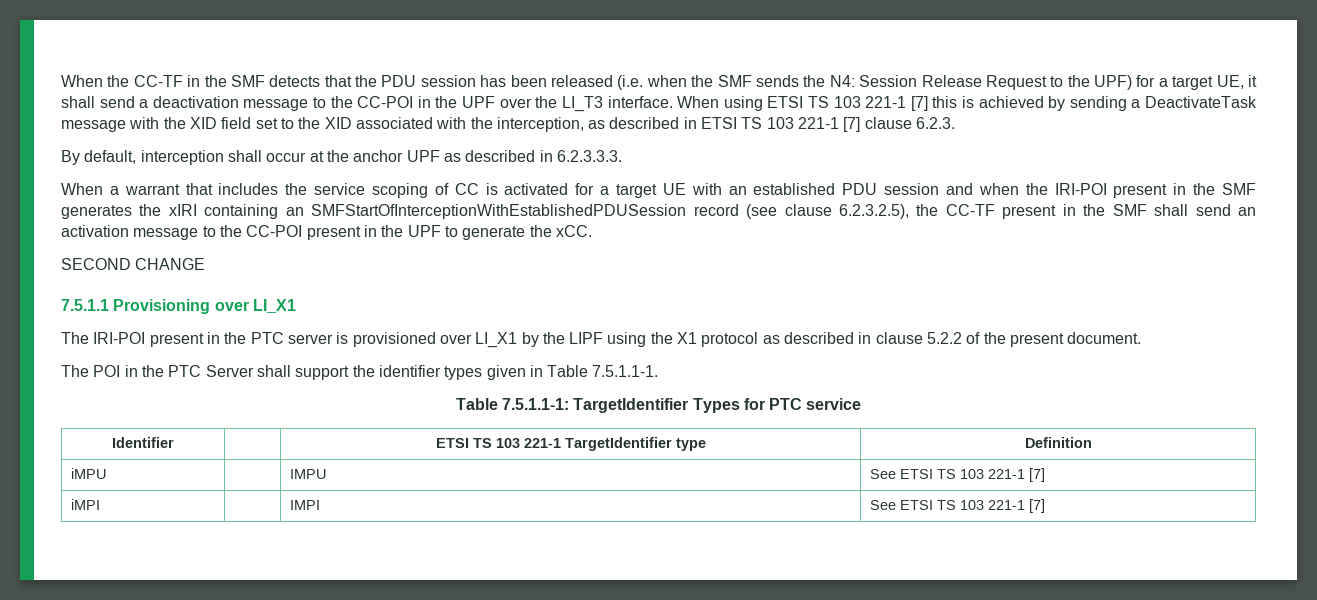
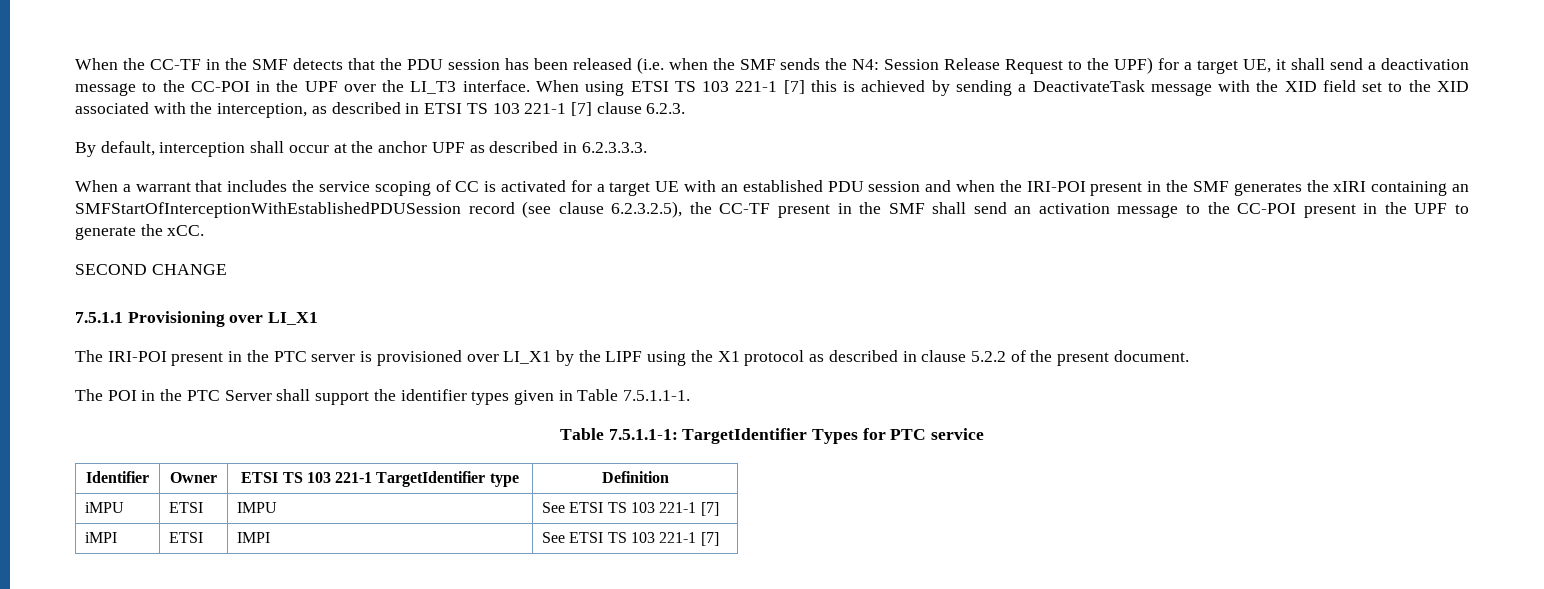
- Identifier | | ETSI TS 103 221-1 TargetIdentifier type | Definition
+ Identifier | Owner | ETSI TS 103 221-1 TargetIdentifier type | Definition
- iMPU | | IMPU | See ETSI TS 103 221-1 [7]
+ iMPU | ETSI | IMPU | See ETSI TS 103 221-1 [7]
- iMPI | | IMPI | See ETSI TS 103 221-1 [7]
+ iMPI | ETSI | IMPI | See ETSI TS 103 221-1 [7]

